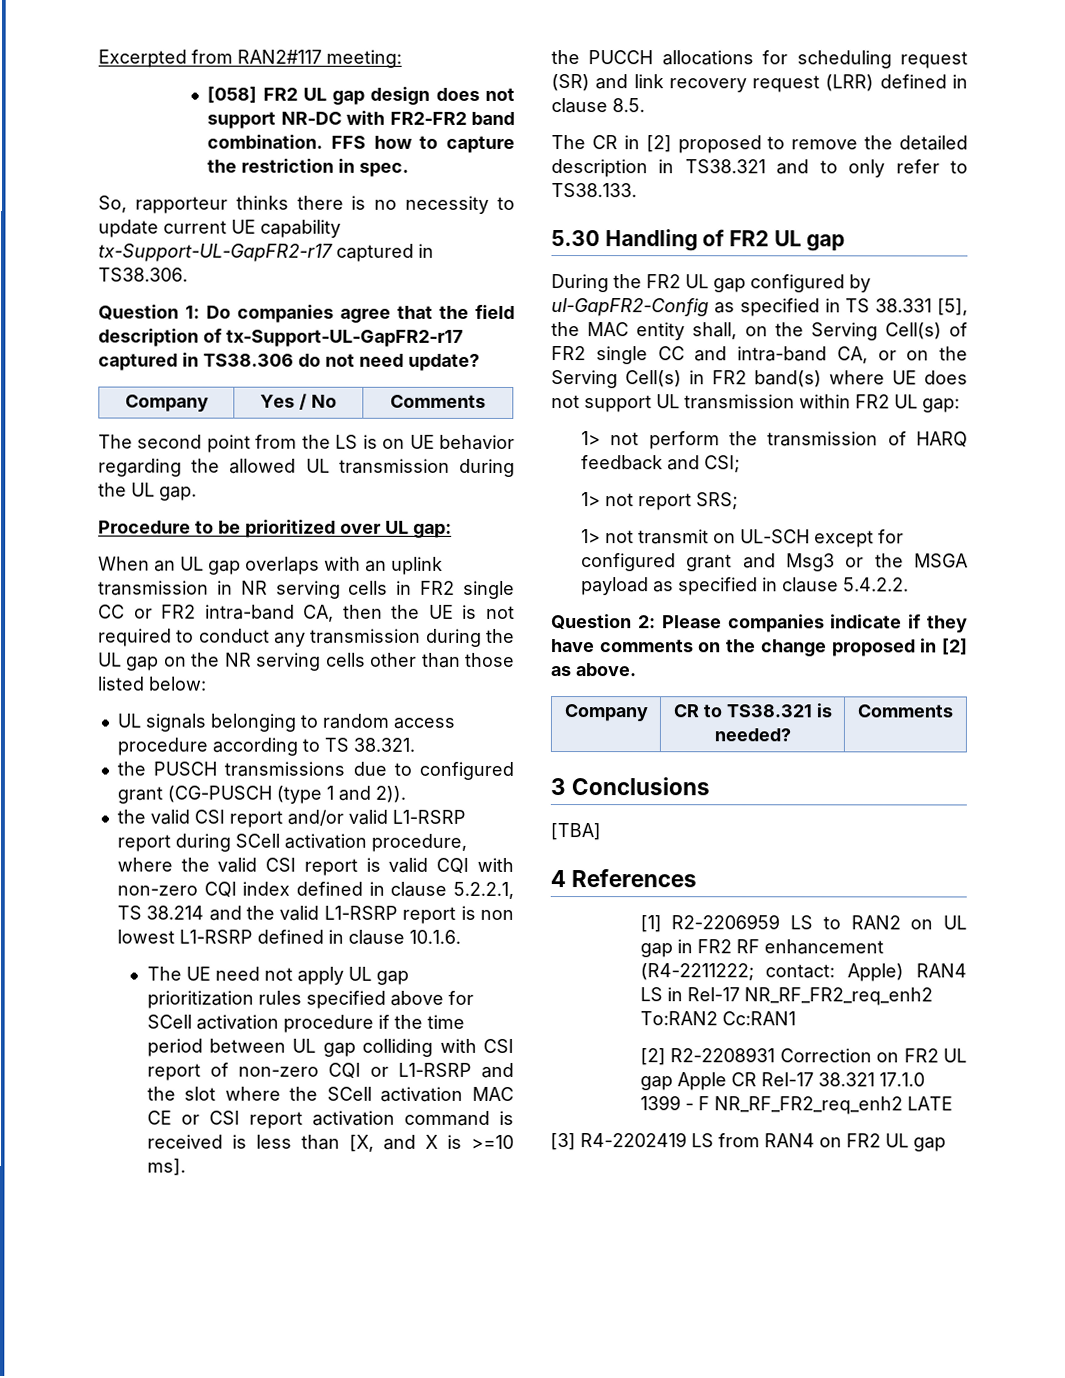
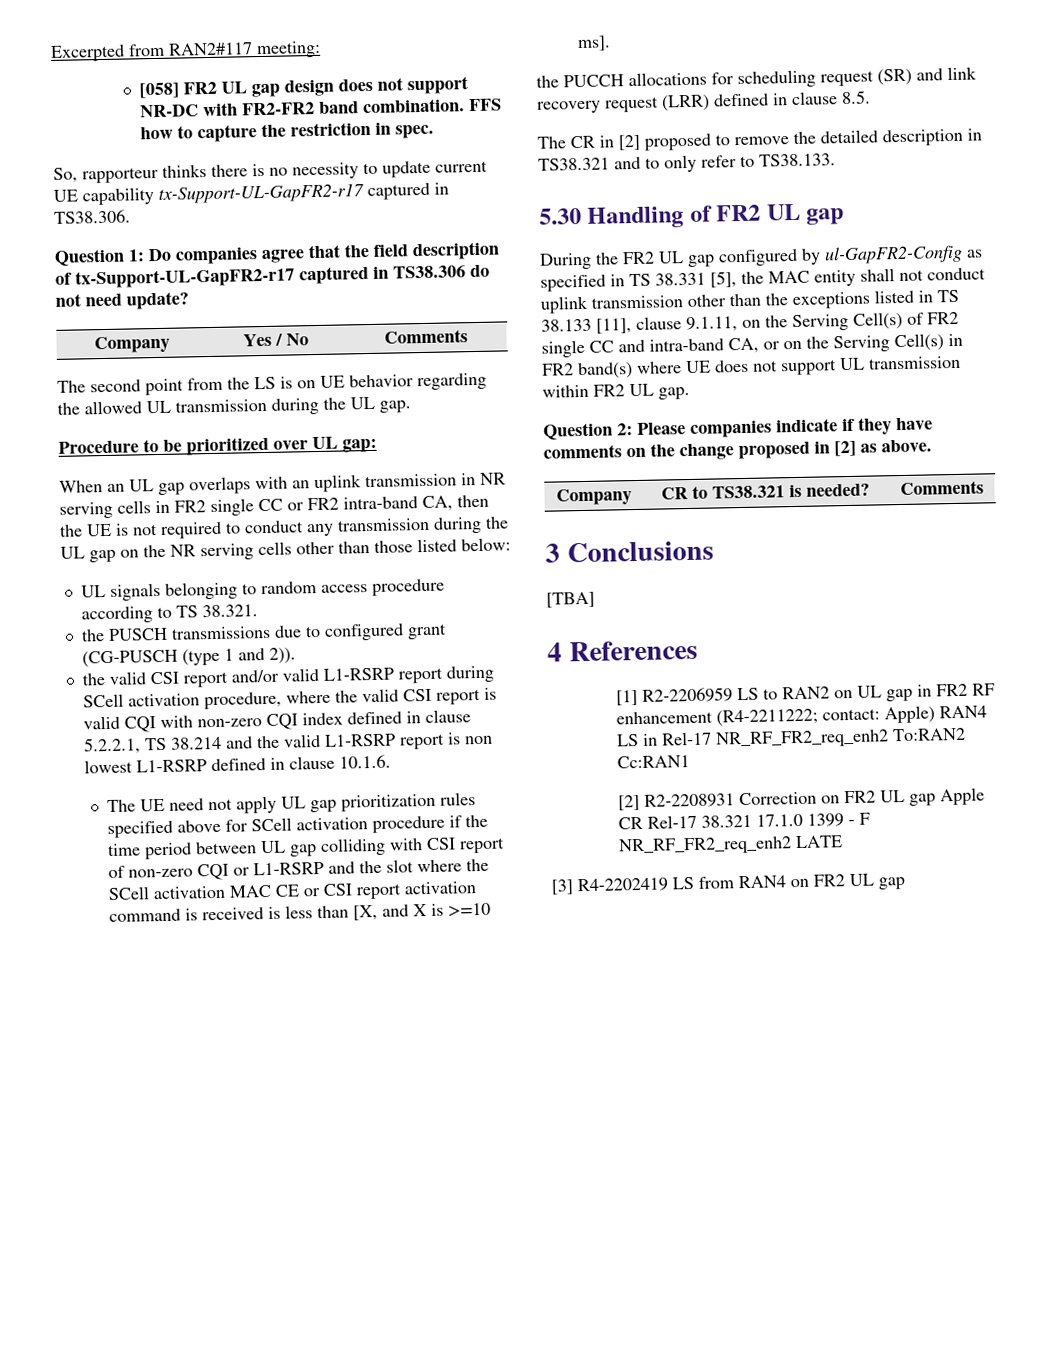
- During the FR2 UL gap configured by ul-GapFR2-Config as specified in TS 38.331 [5], the MAC entity shall, on the Serving Cell(s) of FR2 single CC and intra-band CA, or on the Serving Cell(s) in FR2 band(s) where UE does not support UL transmission within FR2 UL gap:
- 1> not perform the transmission of HARQ feedback and CSI;
- 1> not report SRS;
- 1> not transmit on UL-SCH except for configured grant and Msg3 or the MSGA payload as specified in clause 5.4.2.2.
+ During the FR2 UL gap configured by ul-GapFR2-Config as specified in TS 38.331 [5], the MAC entity shall not conduct uplink transmission other than the exceptions listed in TS 38.133 [11], clause 9.1.11, on the Serving Cell(s) of FR2 single CC and intra-band CA, or on the Serving Cell(s) in FR2 band(s) where UE does not support UL transmission within FR2 UL gap.

